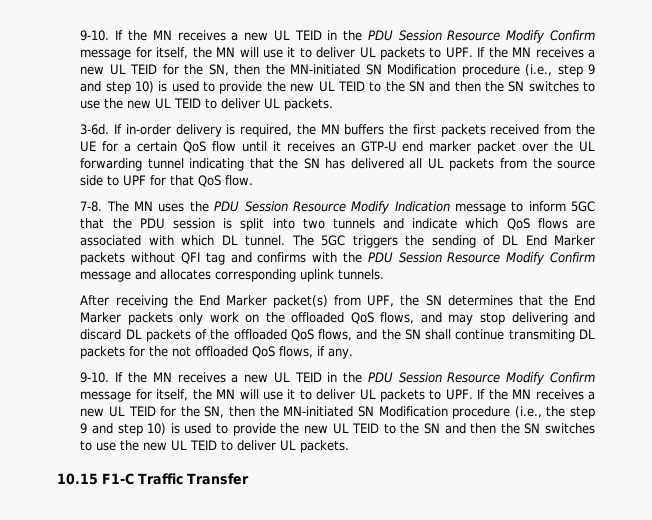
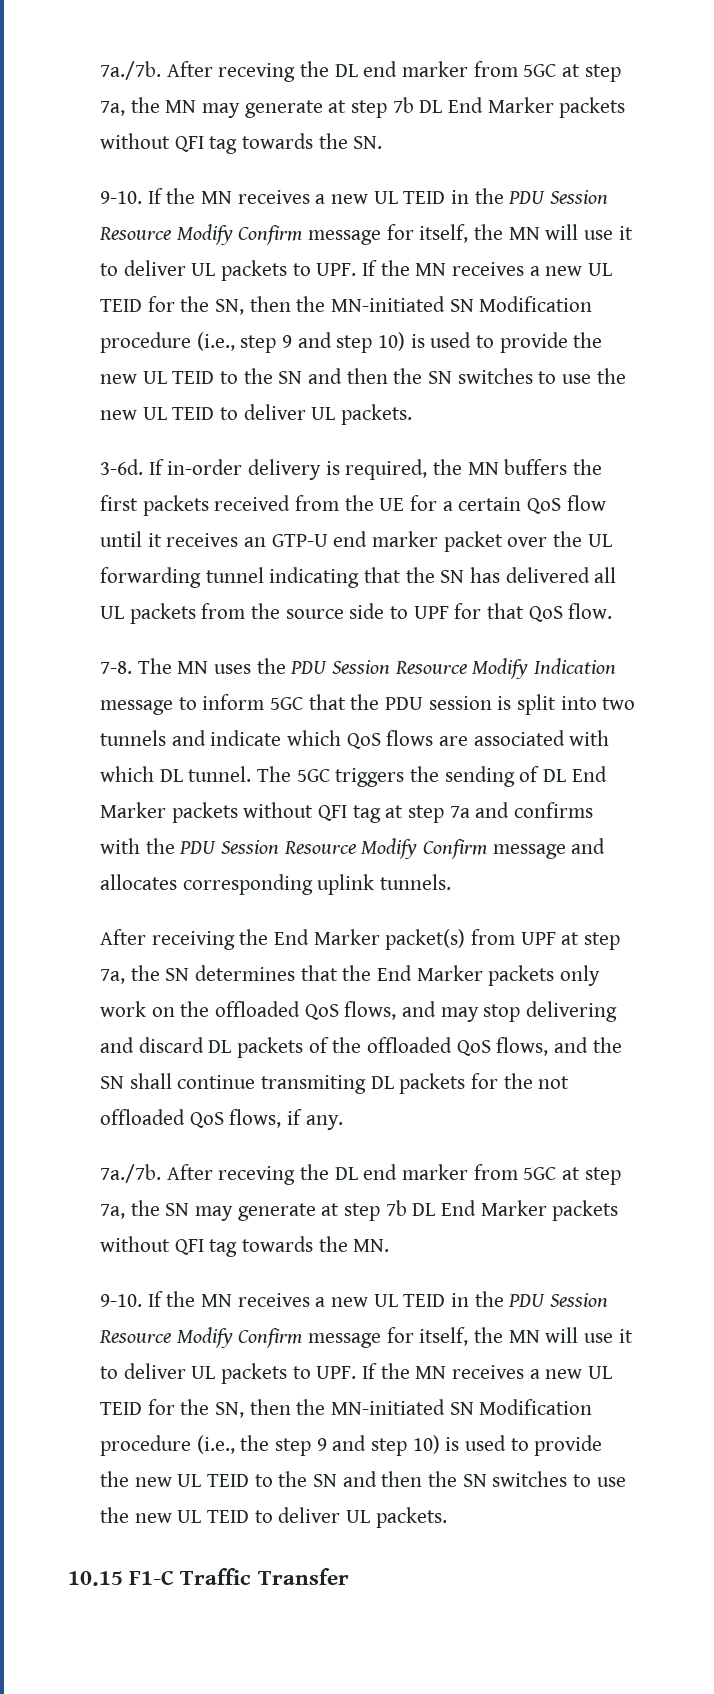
+ 7a./7b. After receving the DL end marker from 5GC at step 7a, the MN may generate at step 7b DL End Marker packets without QFI tag towards the SN.
- The 5GC triggers the sending of DL End Marker packets without QFI tag and confirms with the PDU Session Resource Modify Confirm message and allocates corresponding uplink tunnels.
+ The 5GC triggers the sending of DL End Marker packets without QFI tag at step 7a and confirms with the PDU Session Resource Modify Confirm message and allocates corresponding uplink tunnels.
- After receiving the End Marker packet(s) from UPF, the SN determines that the End Marker packets only work on the offloaded QoS flows, and may stop delivering and discard DL packets of the offloaded QoS flows, and the SN shall continue transmiting DL packets for the not offloaded QoS flows, if any.
+ After receiving the End Marker packet(s) from UPF at step 7a, the SN determines that the End Marker packets only work on the offloaded QoS flows, and may stop delivering and discard DL packets of the offloaded QoS flows, and the SN shall continue transmiting DL packets for the not offloaded QoS flows, if any.
+ 7a./7b. After receving the DL end marker from 5GC at step 7a, the SN may generate at step 7b DL End Marker packets without QFI tag towards the MN.

